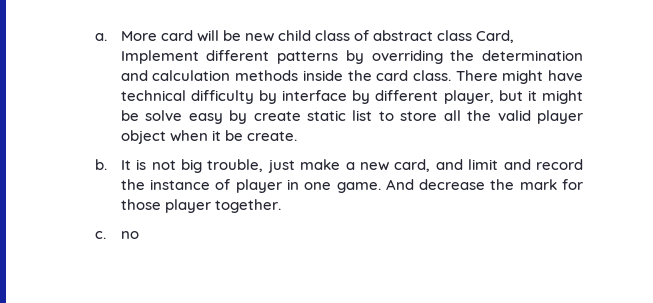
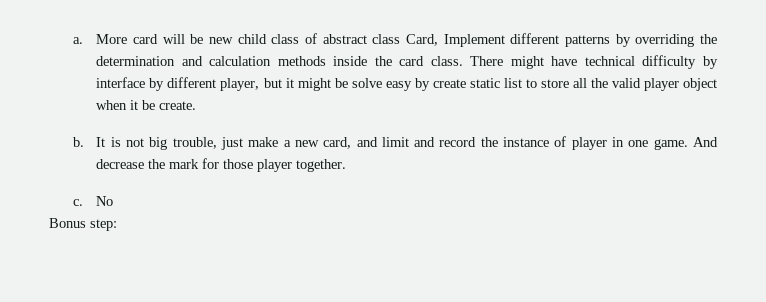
- c. no
+ c. No
+ Bonus step:

